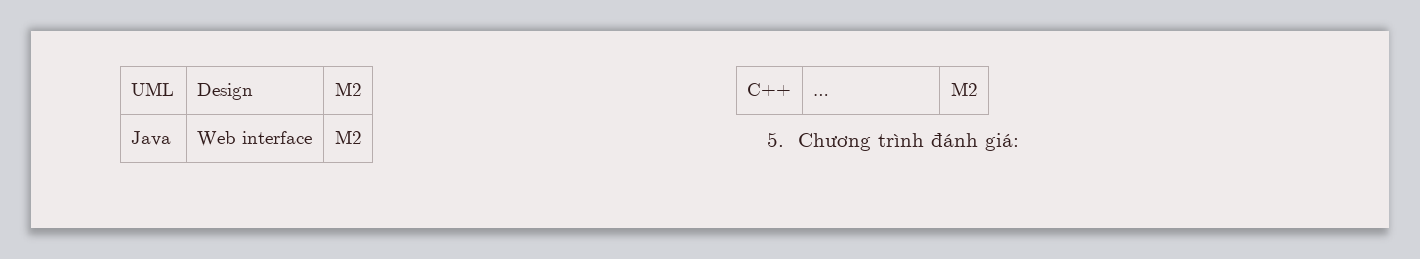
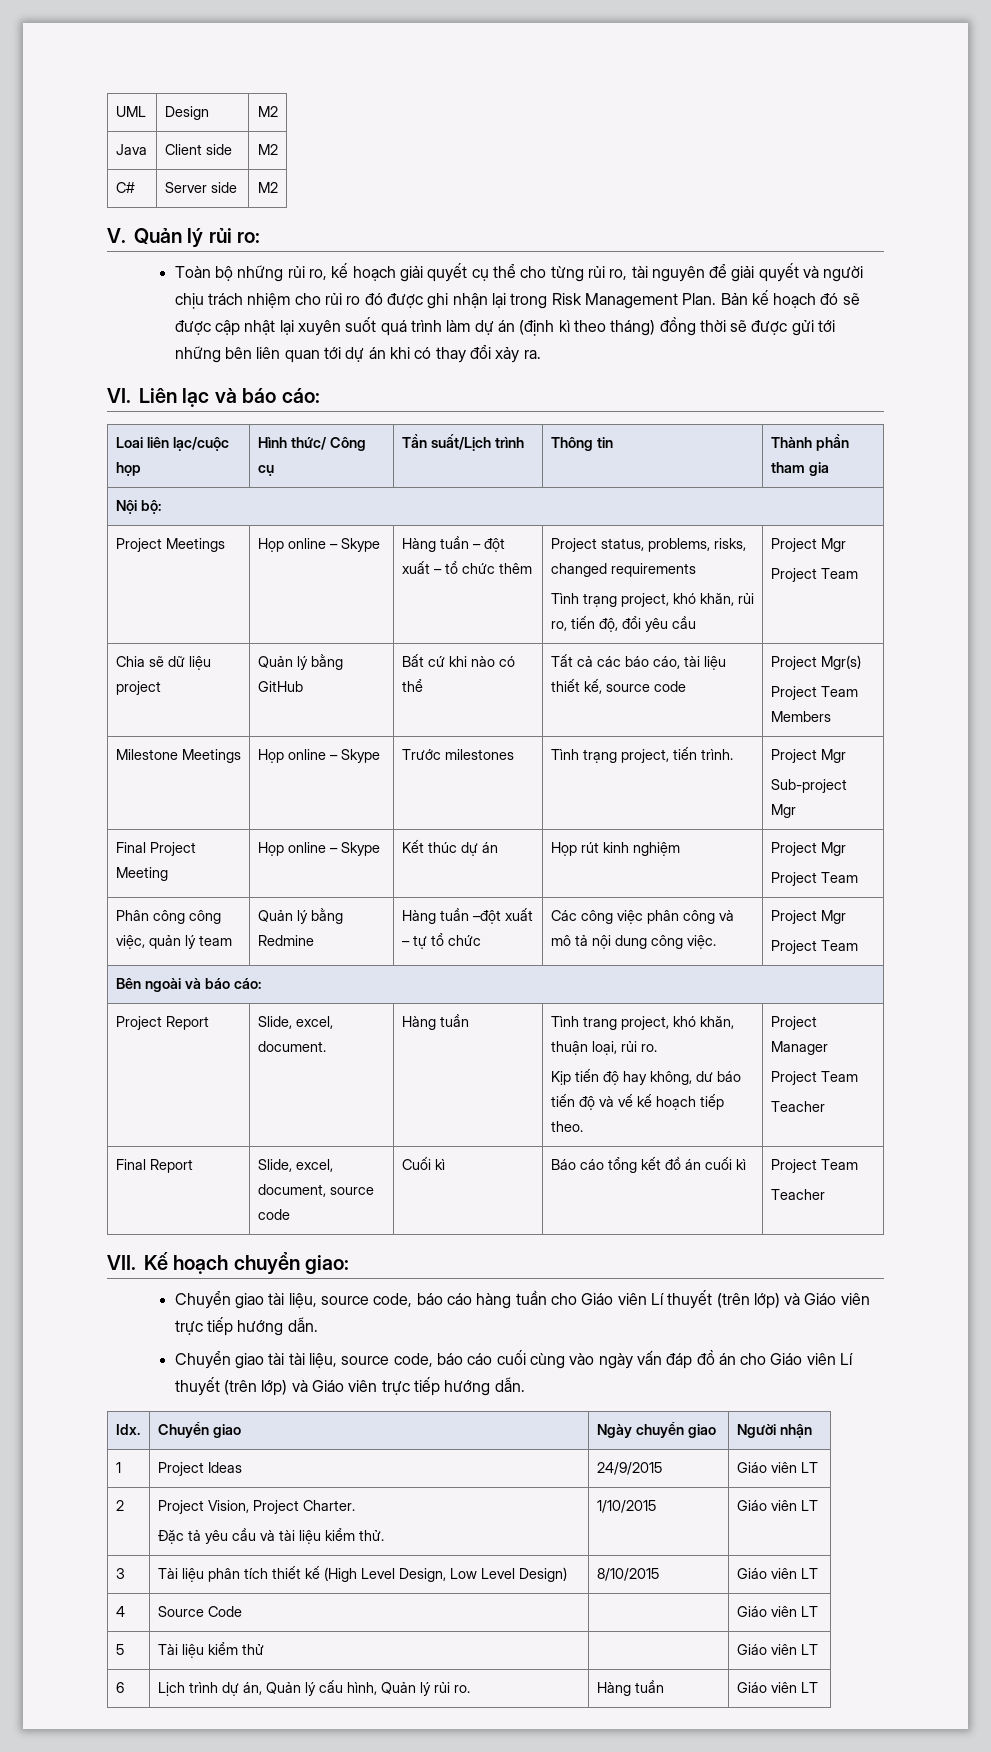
- Java | Web interface | M2
- C++ | … | M2
- 5. Chương trình đánh giá:
+ Java | Client side | M2
+ C# | Server side | M2
+ V. Quản lý rủi ro:
+ Toàn bộ những rủi ro, kế hoạch giải quyết cụ thể cho từng rủi ro, tài nguyên để giải quyết và người chịu trách nhiệm cho rủi ro đó được ghi nhận lại trong Risk Management Plan. Bản kế hoạch đó sẽ được cập nhật lại xuyên suốt quá trình làm dự án (định kì theo tháng) đồng thời sẽ được gửi tới những bên liên quan tới dự án khi có thay đổi xảy ra.
+ VI. Liên lạc và báo cáo:
+ Loai liên lạc/cuộc họp | Hình thức/ Công cụ | Tần suất/Lịch trình | Thông tin | Thành phần tham gia
+ Nội bộ:
+ Project Meetings | Họp online – Skype | Hàng tuần – đột xuất – tổ chức thêm | Project status, problems, risks, changed requirements
+ Tình trạng project, khó khăn, rủi ro, tiến độ, đổi yêu cầu | Project Mgr
+ Project Team
+ Chia sẽ dữ liệu project | Quản lý bằng GitHub | Bất cứ khi nào có thể | Tất cả các báo cáo, tài liệu thiết kế, source code | Project Mgr(s)
+ Project Team Members
+ Milestone Meetings | Họp online – Skype | Trước milestones | Tình trạng project, tiến trình. | Project Mgr
+ Sub-project Mgr
+ Final Project Meeting | Họp online – Skype | Kết thúc dự án | Họp rút kinh nghiệm | Project Mgr
+ Project Team
+ Phân công công việc, quản lý team | Quản lý bằng Redmine | Hàng tuần –đột xuất – tự tổ chức | Các công việc phân công và mô tả nội dung công việc. | Project Mgr
+ Project Team
+ Bên ngoài và báo cáo:
+ Project Report | Slide, excel, document. | Hàng tuần | Tình trang project, khó khăn, thuận loại, rủi ro.
+ Kịp tiến độ hay không, dư báo tiến độ và vế kế hoạch tiếp theo. | Project Manager
+ Project Team
+ Teacher
+ Final Report | Slide, excel, document, source code | Cuối kì | Báo cáo tổng kết đồ án cuối kì | Project Team
+ Teacher
+ VII. Kế hoạch chuyển giao:
+ Chuyển giao tài liệu, source code, báo cáo hàng tuần cho Giáo viên Lí thuyết (trên lớp) và Giáo viên trực tiếp hướng dẫn.
+ Chuyển giao tài tài liệu, source code, báo cáo cuối cùng vào ngày vấn đáp đồ án cho Giáo viên Lí thuyết (trên lớp) và Giáo viên trực tiếp hướng dẫn.
+ Idx. | Chuyển giao | Ngày chuyển giao | Người nhận
+ 1 | Project Ideas | 24/9/2015 | Giáo viên LT
+ 2 | Project Vision, Project Charter.
+ Đặc tả yêu cầu và tài liệu kiểm thử. | 1/10/2015 | Giáo viên LT
+ 3 | Tài liệu phân tích thiết kế (High Level Design, Low Level Design) | 8/10/2015 | Giáo viên LT
+ 4 | Source Code | | Giáo viên LT
+ 5 | Tài liệu kiểm thử | | Giáo viên LT
+ 6 | Lịch trình dự án, Quản lý cấu hình, Quản lý rủi ro. | Hàng tuần | Giáo viên LT

